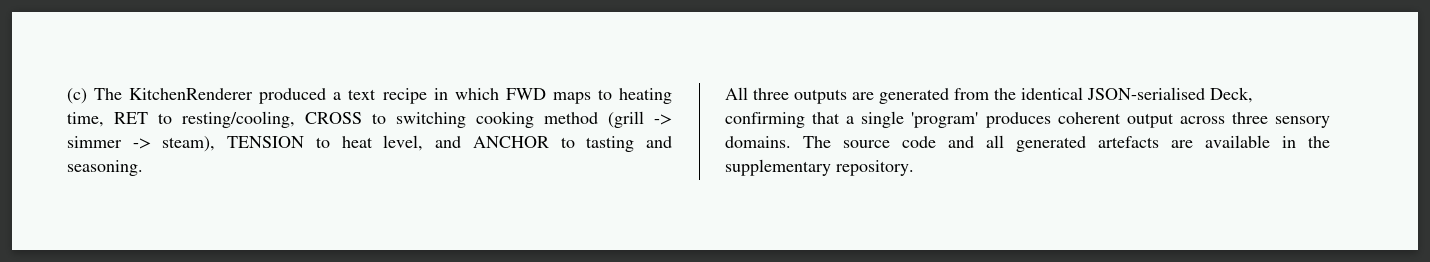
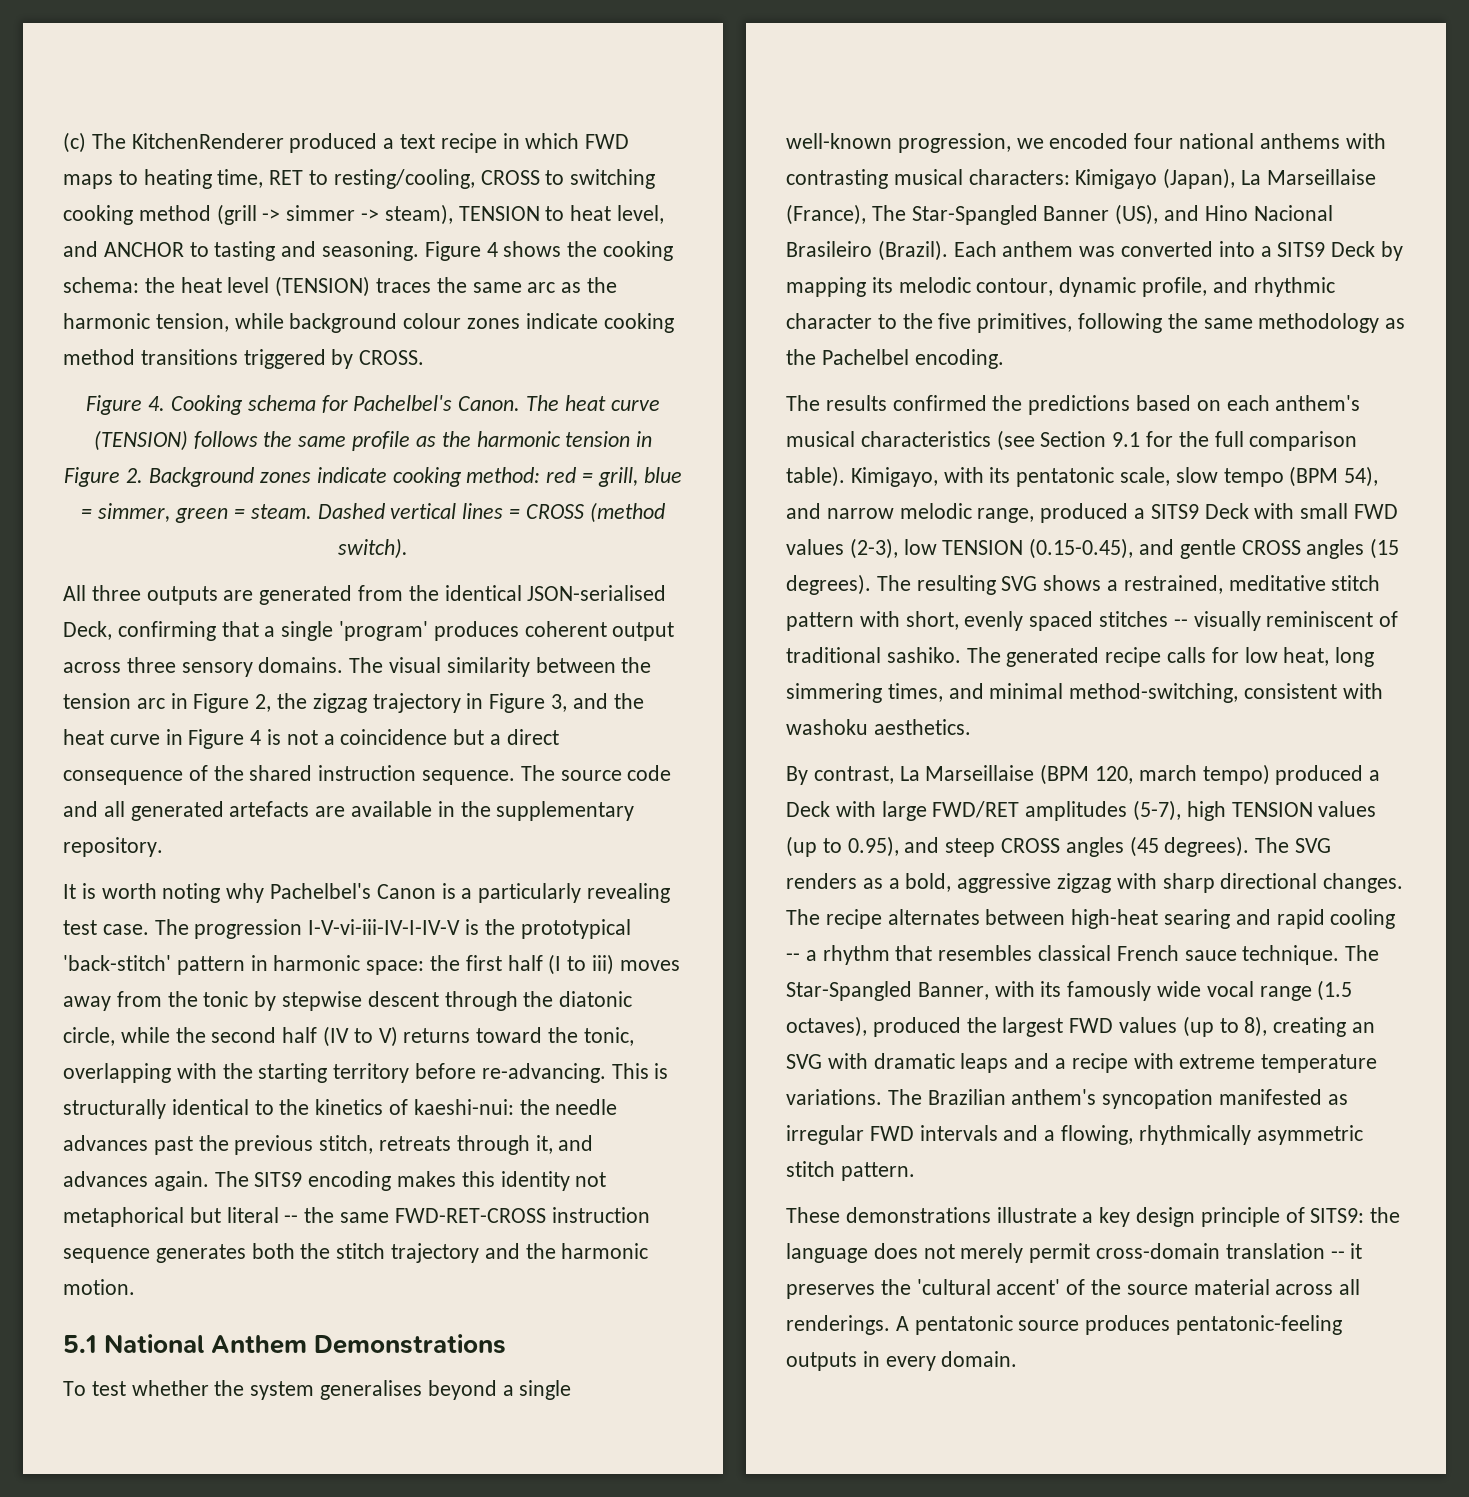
+ Figure 4 shows the cooking schema: the heat level (TENSION) traces the same arc as the harmonic tension, while background colour zones indicate cooking method transitions triggered by CROSS.
+ Figure 4. Cooking schema for Pachelbel's Canon. The heat curve (TENSION) follows the same profile as the harmonic tension in Figure 2. Background zones indicate cooking method: red = grill, blue = simmer, green = steam. Dashed vertical lines = CROSS (method switch).
- The source code and all generated artefacts are available in the supplementary repository.
+ The visual similarity between the tension arc in Figure 2, the zigzag trajectory in Figure 3, and the heat curve in Figure 4 is not a coincidence but a direct consequence of the shared instruction sequence. The source code and all generated artefacts are available in the supplementary repository.
+ It is worth noting why Pachelbel's Canon is a particularly revealing test case. The progression I-V-vi-iii-IV-I-IV-V is the prototypical 'back-stitch' pattern in harmonic space: the first half (I to iii) moves away from the tonic by stepwise descent through the diatonic circle, while the second half (IV to V) returns toward the tonic, overlapping with the starting territory before re-advancing. This is structurally identical to the kinetics of kaeshi-nui: the needle advances past the previous stitch, retreats through it, and advances again. The SITS9 encoding makes this identity not metaphorical but literal -- the same FWD-RET-CROSS instruction sequence generates both the stitch trajectory and the harmonic motion.
+ 5.1 National Anthem Demonstrations
+ To test whether the system generalises beyond a single well-known progression, we encoded four national anthems with contrasting musical characters: Kimigayo (Japan), La Marseillaise (France), The Star-Spangled Banner (US), and Hino Nacional Brasileiro (Brazil). Each anthem was converted into a SITS9 Deck by mapping its melodic contour, dynamic profile, and rhythmic character to the five primitives, following the same methodology as the Pachelbel encoding.
+ The results confirmed the predictions based on each anthem's musical characteristics (see Section 9.1 for the full comparison table). Kimigayo, with its pentatonic scale, slow tempo (BPM 54), and narrow melodic range, produced a SITS9 Deck with small FWD values (2-3), low TENSION (0.15-0.45), and gentle CROSS angles (15 degrees). The resulting SVG shows a restrained, meditative stitch pattern with short, evenly spaced stitches -- visually reminiscent of traditional sashiko. The generated recipe calls for low heat, long simmering times, and minimal method-switching, consistent with washoku aesthetics.
+ By contrast, La Marseillaise (BPM 120, march tempo) produced a Deck with large FWD/RET amplitudes (5-7), high TENSION values (up to 0.95), and steep CROSS angles (45 degrees). The SVG renders as a bold, aggressive zigzag with sharp directional changes. The recipe alternates between high-heat searing and rapid cooling -- a rhythm that resembles classical French sauce technique. The Star-Spangled Banner, with its famously wide vocal range (1.5 octaves), produced the largest FWD values (up to 8), creating an SVG with dramatic leaps and a recipe with extreme temperature variations. The Brazilian anthem's syncopation manifested as irregular FWD intervals and a flowing, rhythmically asymmetric stitch pattern.
+ These demonstrations illustrate a key design principle of SITS9: the language does not merely permit cross-domain translation -- it preserves the 'cultural accent' of the source material across all renderings. A pentatonic source produces pentatonic-feeling outputs in every domain.

